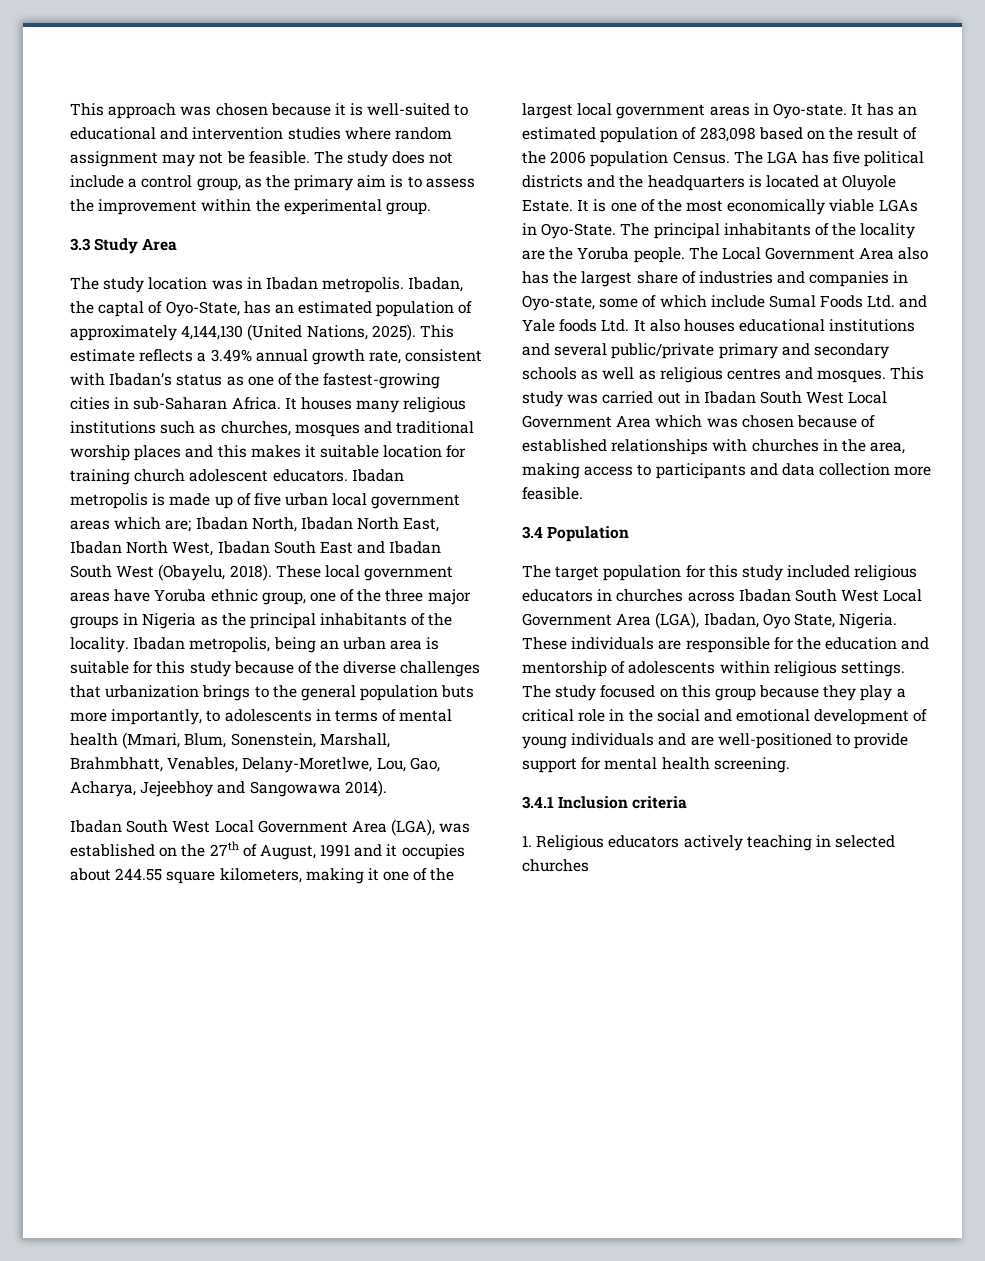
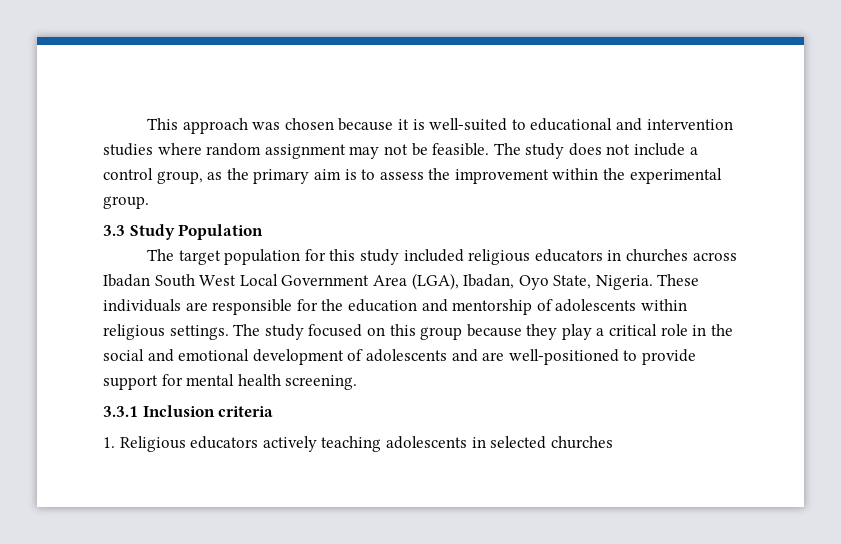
- 3.3 Study Area
- The study location was in Ibadan metropolis. Ibadan, the captal of Oyo-State, has an estimated population of approximately 4,144,130 (United Nations, 2025). This estimate reflects a 3.49% annual growth rate, consistent with Ibadan’s status as one of the fastest-growing cities in sub-Saharan Africa. It houses many religious institutions such as churches, mosques and traditional worship places and this makes it suitable location for training church adolescent educators. Ibadan metropolis is made up of five urban local government areas which are; Ibadan North, Ibadan North East, Ibadan North West, Ibadan South East and Ibadan South West (Obayelu, 2018). These local government areas have Yoruba ethnic group, one of the three major groups in Nigeria as the principal inhabitants of the locality. Ibadan metropolis, being an urban area is suitable for this study because of the diverse challenges that urbanization brings to the general population buts more importantly, to adolescents in terms of mental health (Mmari, Blum, Sonenstein, Marshall, Brahmbhatt, Venables, Delany-Moretlwe, Lou, Gao, Acharya, Jejeebhoy and Sangowawa 2014).
- Ibadan South West Local Government Area (LGA), was established on the 27th of August, 1991 and it occupies about 244.55 square kilometers, making it one of the largest local government areas in Oyo-state. It has an estimated population of 283,098 based on the result of the 2006 population Census. The LGA has five political districts and the headquarters is located at Oluyole Estate. It is one of the most economically viable LGAs in Oyo-State. The principal inhabitants of the locality are the Yoruba people. The Local Government Area also has the largest share of industries and companies in Oyo-state, some of which include Sumal Foods Ltd. and Yale foods Ltd. It also houses educational institutions and several public/private primary and secondary schools as well as religious centres and mosques. This study was carried out in Ibadan South West Local Government Area which was chosen because of established relationships with churches in the area, making access to participants and data collection more feasible.
- 3.4 Population
+ 3.3 Study Population
- The study focused on this group because they play a critical role in the social and emotional development of young individuals and are well-positioned to provide support for mental health screening.
+ The study focused on this group because they play a critical role in the social and emotional development of adolescents and are well-positioned to provide support for mental health screening.
- 3.4.1 Inclusion criteria
+ 3.3.1 Inclusion criteria
- 1. Religious educators actively teaching in selected churches
+ 1. Religious educators actively teaching adolescents in selected churches

